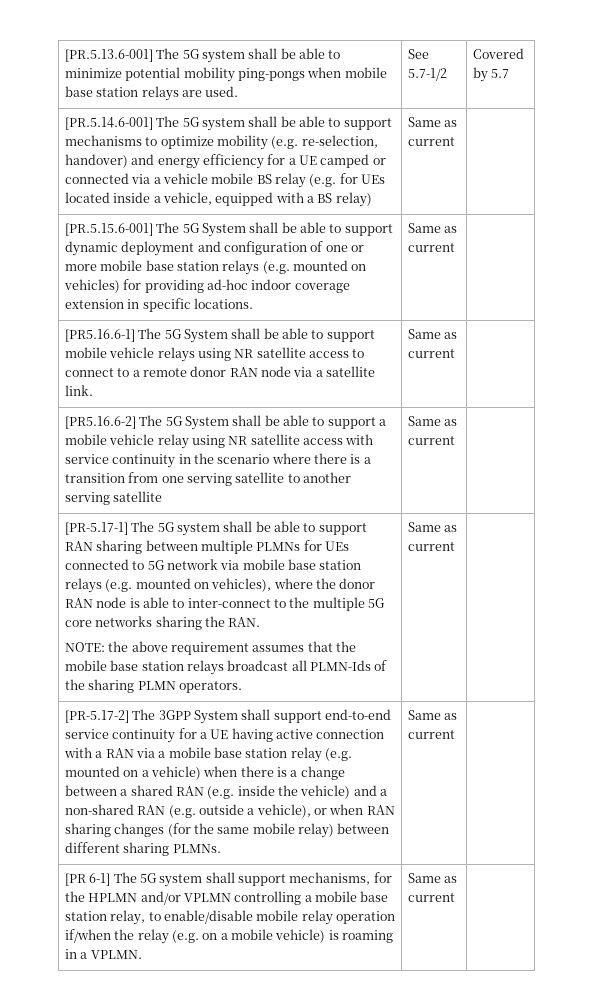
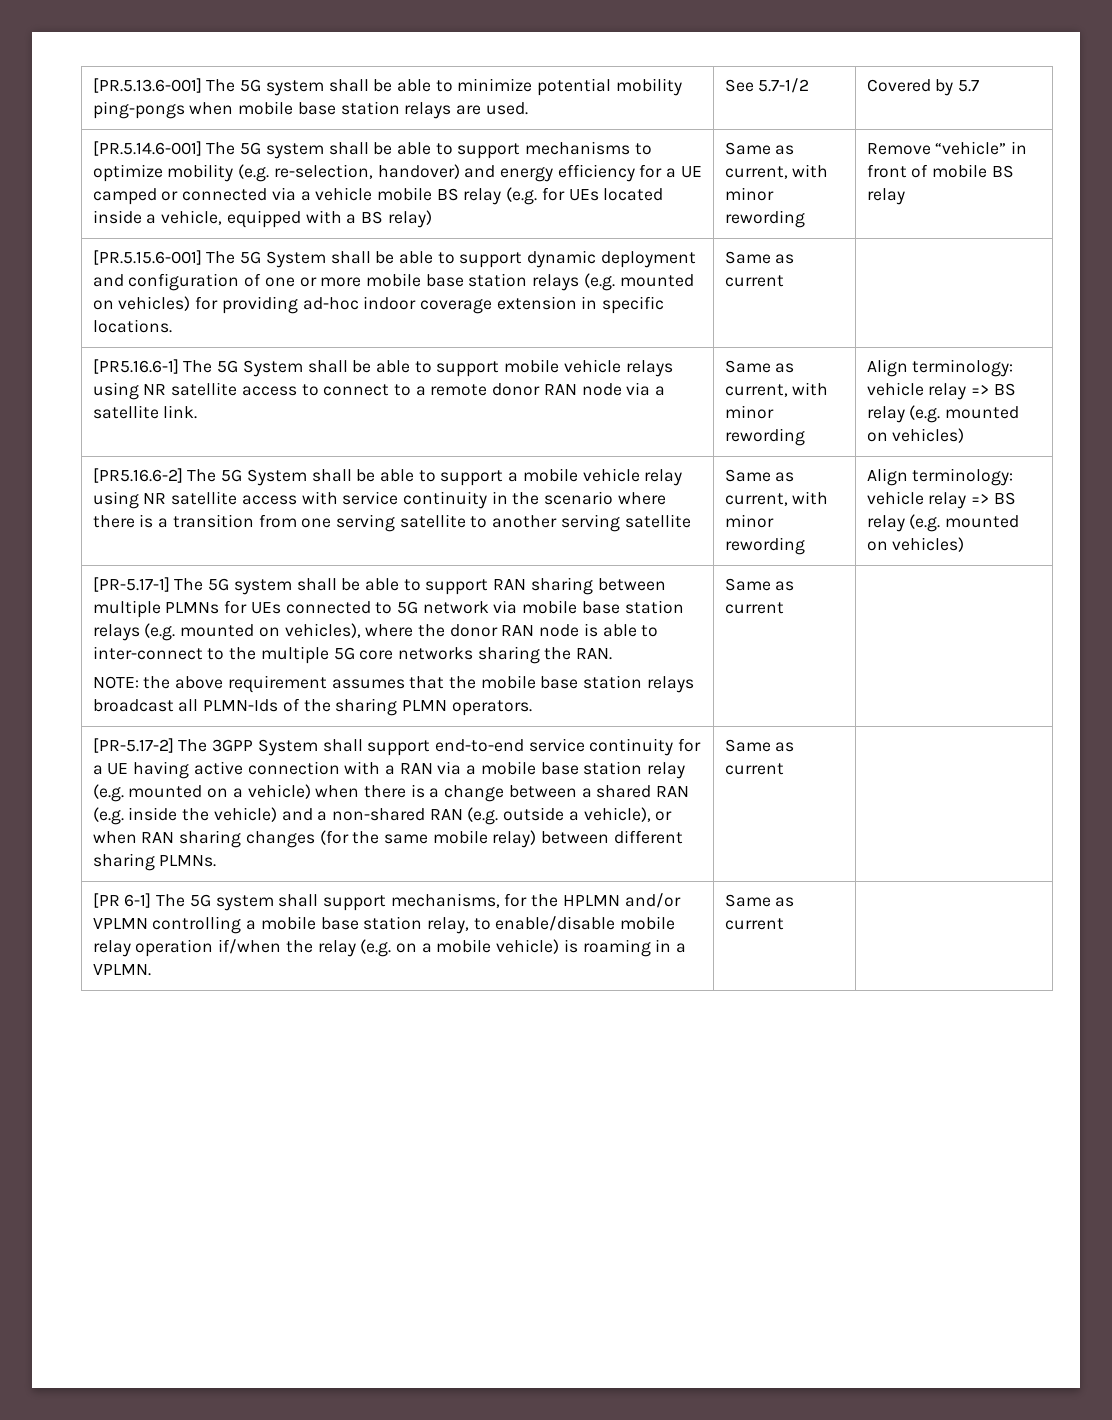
- [PR.5.14.6-001] The 5G system shall be able to support mechanisms to optimize mobility (e.g. re-selection, handover) and energy efficiency for a UE camped or connected via a vehicle mobile BS relay (e.g. for UEs located inside a vehicle, equipped with a BS relay) | Same as current
+ [PR.5.14.6-001] The 5G system shall be able to support mechanisms to optimize mobility (e.g. re-selection, handover) and energy efficiency for a UE camped or connected via a vehicle mobile BS relay (e.g. for UEs located inside a vehicle, equipped with a BS relay) | Same as current, with minor rewording | Remove “vehicle” in front of mobile BS relay
- [PR5.16.6-1] The 5G System shall be able to support mobile vehicle relays using NR satellite access to connect to a remote donor RAN node via a satellite link. | Same as current
+ [PR5.16.6-1] The 5G System shall be able to support mobile vehicle relays using NR satellite access to connect to a remote donor RAN node via a satellite link. | Same as current, with minor rewording | Align terminology: vehicle relay => BS relay (e.g. mounted on vehicles)
- [PR5.16.6-2] The 5G System shall be able to support a mobile vehicle relay using NR satellite access with service continuity in the scenario where there is a transition from one serving satellite to another serving satellite | Same as current
+ [PR5.16.6-2] The 5G System shall be able to support a mobile vehicle relay using NR satellite access with service continuity in the scenario where there is a transition from one serving satellite to another serving satellite | Same as current, with minor rewording | Align terminology: vehicle relay => BS relay (e.g. mounted on vehicles)

